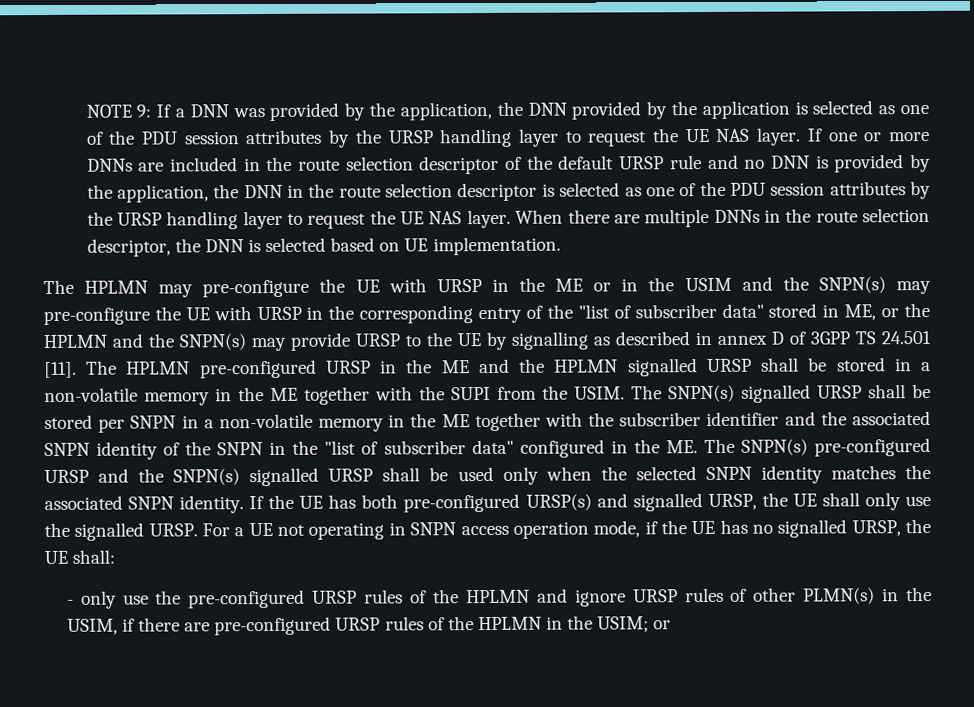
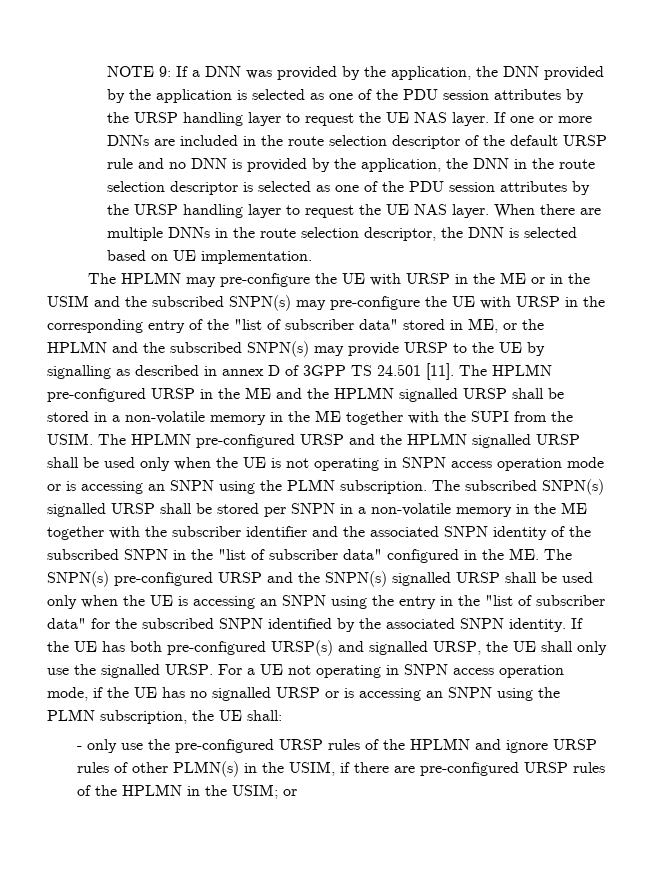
- The HPLMN may pre-configure the UE with URSP in the ME or in the USIM and the SNPN(s) may pre-configure the UE with URSP in the corresponding entry of the "list of subscriber data" stored in ME, or the HPLMN and the SNPN(s) may provide URSP to the UE by signalling as described in annex D of 3GPP TS 24.501 [11].
+ The HPLMN may pre-configure the UE with URSP in the ME or in the USIM and the subscribed SNPN(s) may pre-configure the UE with URSP in the corresponding entry of the "list of subscriber data" stored in ME, or the HPLMN and the subscribed SNPN(s) may provide URSP to the UE by signalling as described in annex D of 3GPP TS 24.501 [11].
- The SNPN(s) signalled URSP shall be stored per SNPN in a non-volatile memory in the ME together with the subscriber identifier and the associated SNPN identity of the SNPN in the "list of subscriber data" configured in the ME. The SNPN(s) pre-configured URSP and the SNPN(s) signalled URSP shall be used only when the selected SNPN identity matches the associated SNPN identity.
+ The HPLMN pre-configured URSP and the HPLMN signalled URSP shall be used only when the UE is not operating in SNPN access operation mode or is accessing an SNPN using the PLMN subscription. The subscribed SNPN(s) signalled URSP shall be stored per SNPN in a non-volatile memory in the ME together with the subscriber identifier and the associated SNPN identity of the subscribed SNPN in the "list of subscriber data" configured in the ME. The SNPN(s) pre-configured URSP and the SNPN(s) signalled URSP shall be used only when the UE is accessing an SNPN using the entry in the "list of subscriber data" for the subscribed SNPN identified by the associated SNPN identity.
- For a UE not operating in SNPN access operation mode, if the UE has no signalled URSP, the UE shall:
+ For a UE not operating in SNPN access operation mode, if the UE has no signalled URSP or is accessing an SNPN using the PLMN subscription, the UE shall:

